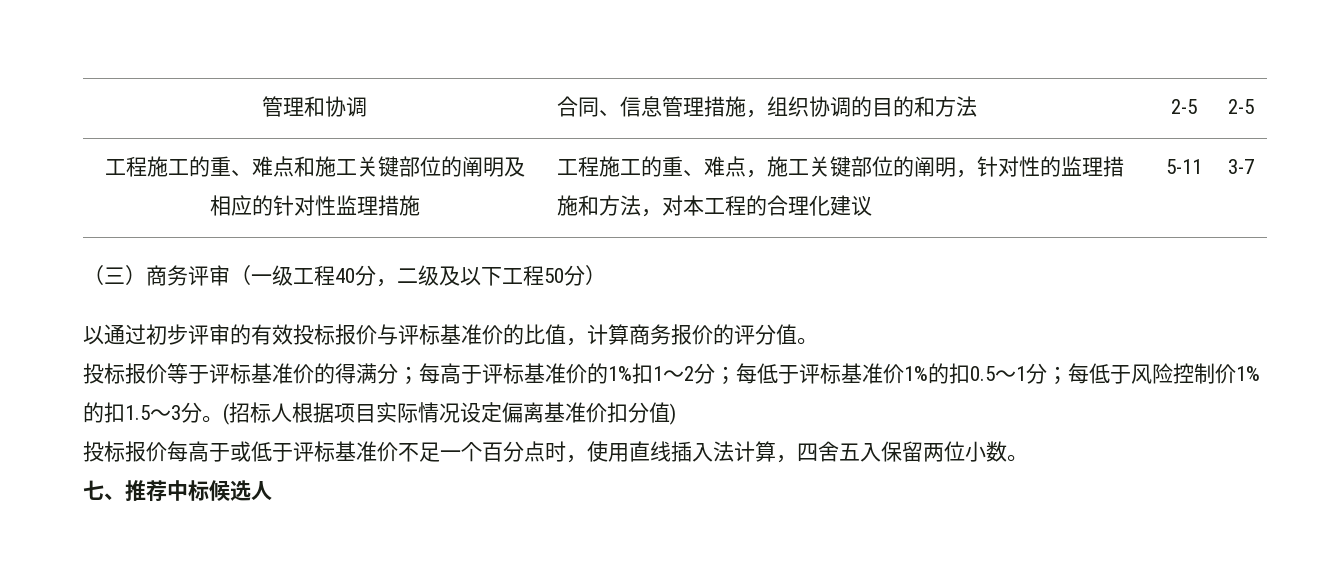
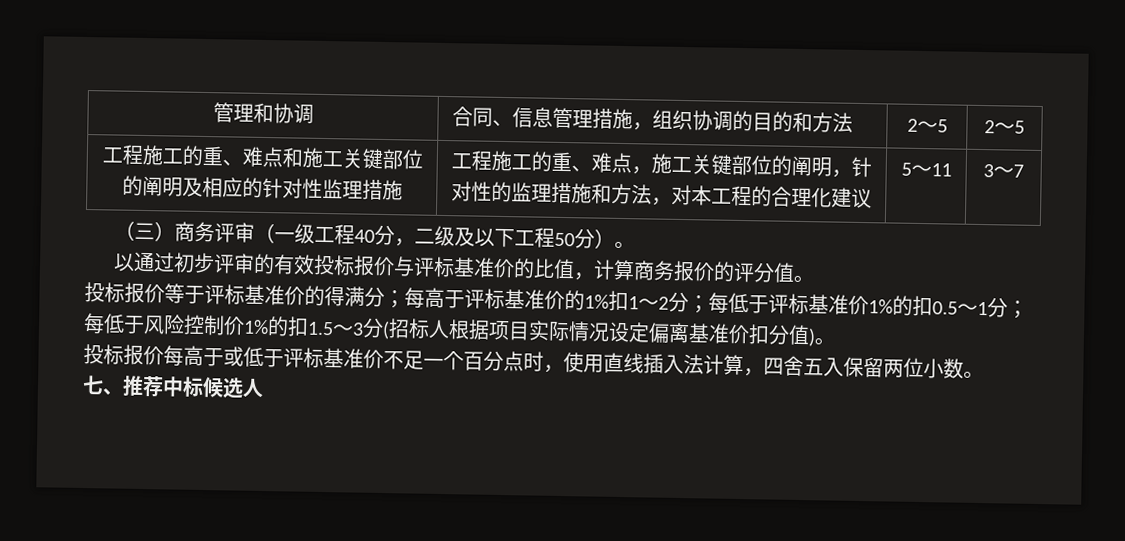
- 管理和协调 | 合同、信息管理措施，组织协调的目的和方法 | 2-5 | 2-5
+ 管理和协调 | 合同、信息管理措施，组织协调的目的和方法 | 2～5 | 2～5
- 5-11 | 3-7
+ 5～11 | 3～7
- （三）商务评审（一级工程40分，二级及以下工程50分）
+ （三）商务评审（一级工程40分，二级及以下工程50分）。
- 投标报价等于评标基准价的得满分；每高于评标基准价的1%扣1～2分；每低于评标基准价1%的扣0.5～1分；每低于风险控制价1%的扣1.5～3分。(招标人根据项目实际情况设定偏离基准价扣分值)
+ 投标报价等于评标基准价的得满分；每高于评标基准价的1%扣1～2分；每低于评标基准价1%的扣0.5～1分；每低于风险控制价1%的扣1.5～3分(招标人根据项目实际情况设定偏离基准价扣分值)。

